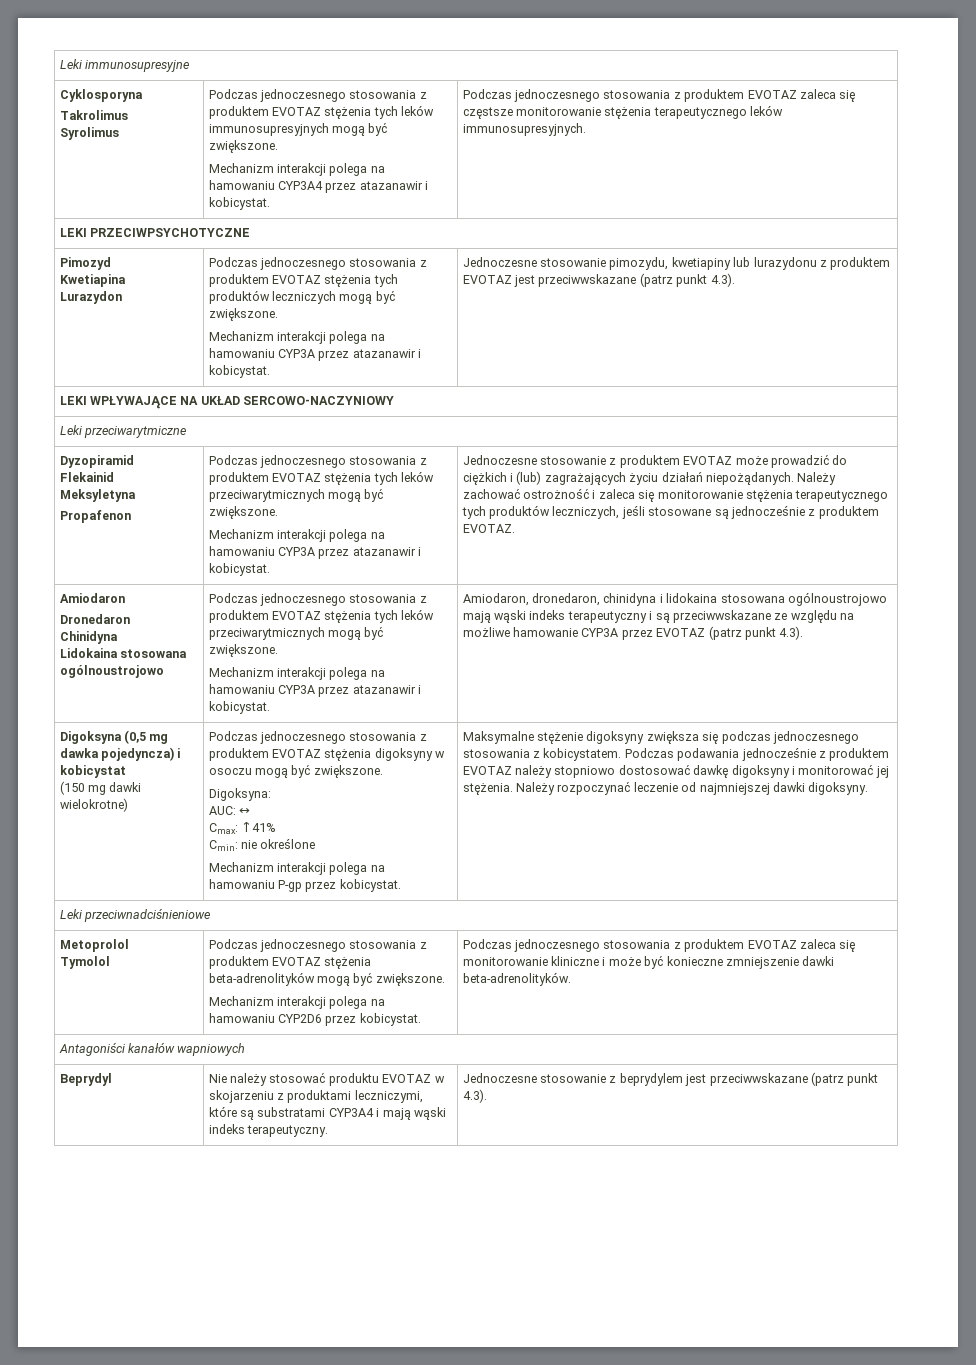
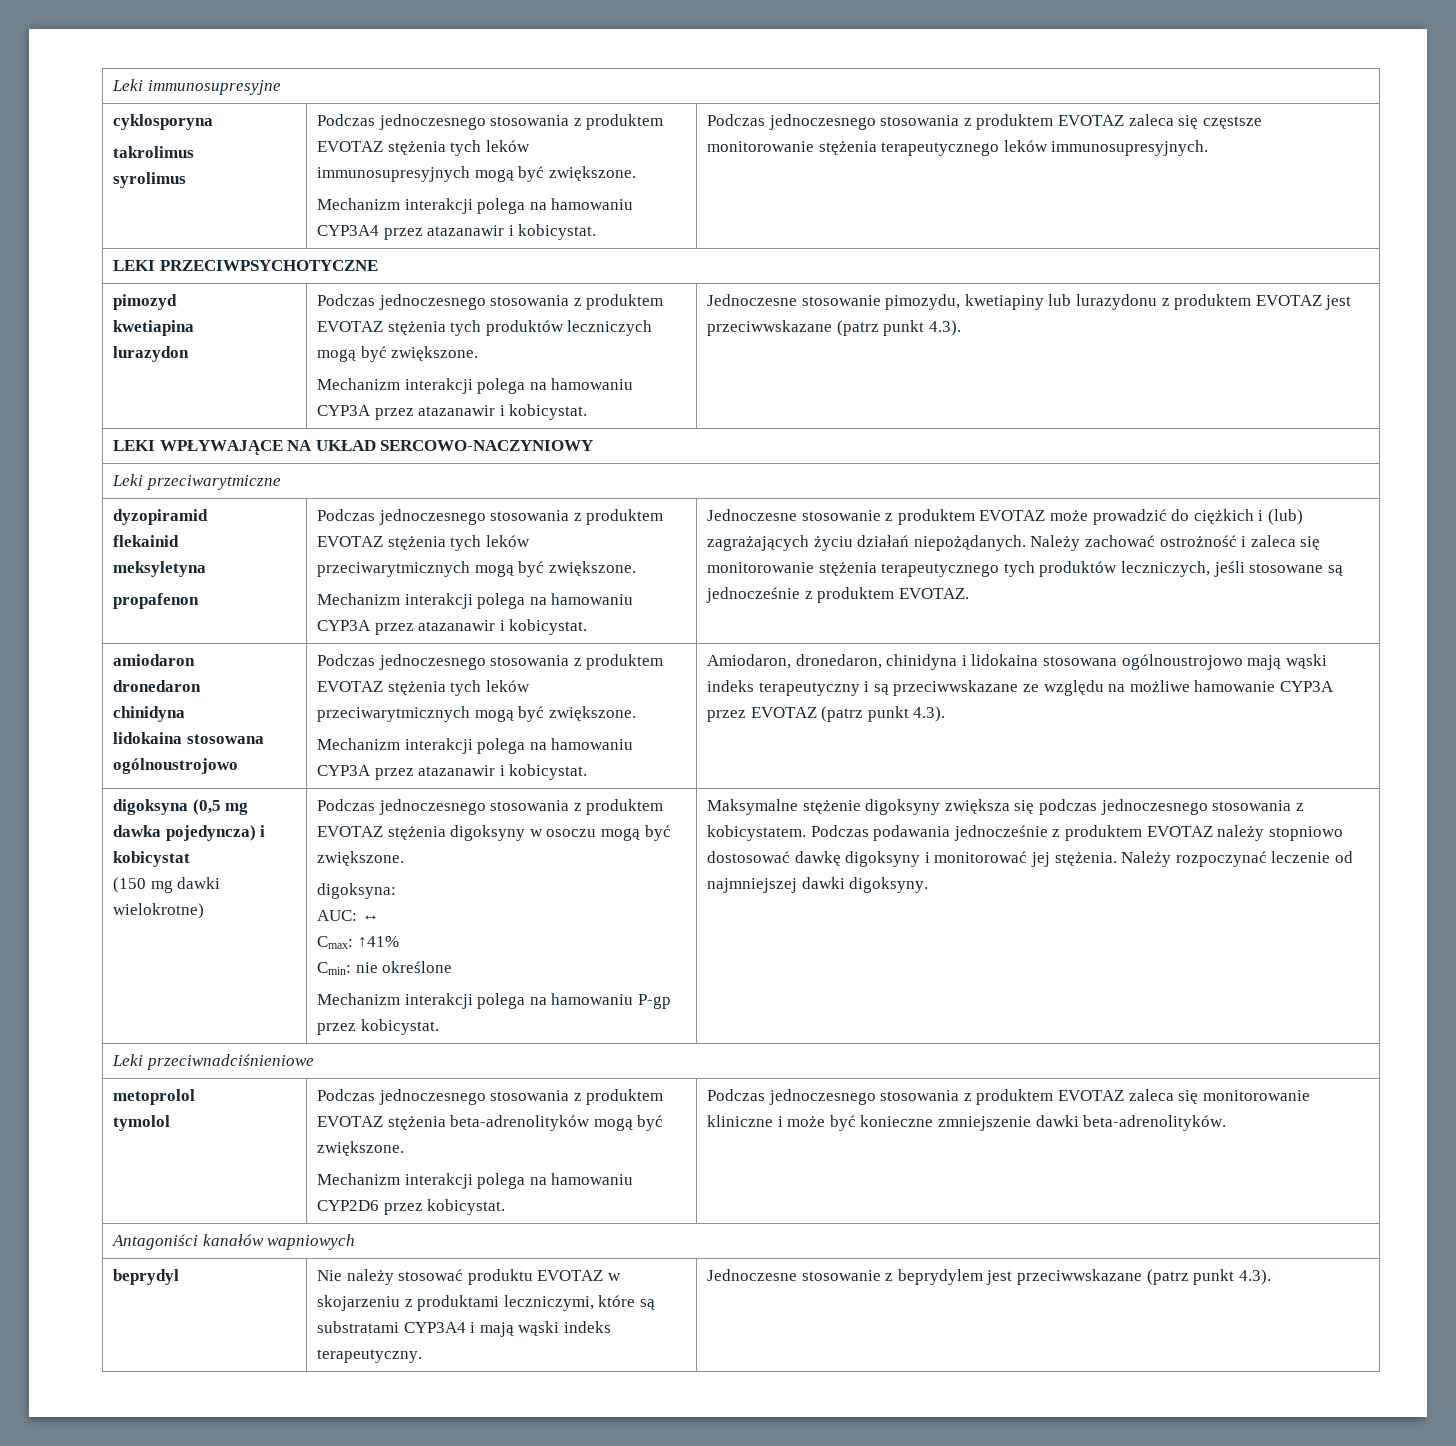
- Cyklosporyna
- Takrolimus
- Syrolimus | Podczas jednoczesnego stosowania z produktem EVOTAZ stężenia tych leków immunosupresyjnych mogą być zwiększone.
+ cyklosporyna
+ takrolimus
+ syrolimus | Podczas jednoczesnego stosowania z produktem EVOTAZ stężenia tych leków immunosupresyjnych mogą być zwiększone.
- Pimozyd
- Kwetiapina
- Lurazydon | Podczas jednoczesnego stosowania z produktem EVOTAZ stężenia tych produktów leczniczych mogą być zwiększone.
+ pimozyd
+ kwetiapina
+ lurazydon | Podczas jednoczesnego stosowania z produktem EVOTAZ stężenia tych produktów leczniczych mogą być zwiększone.
- Dyzopiramid
- Flekainid
- Meksyletyna
- Propafenon
+ dyzopiramid
+ flekainid
+ meksyletyna
+ propafenon
- Amiodaron
- Dronedaron
- Chinidyna
- Lidokaina stosowana ogólnoustrojowo
+ amiodaron
+ dronedaron
+ chinidyna
+ lidokaina stosowana ogólnoustrojowo
- Digoksyna (0,5 mg dawka pojedyncza) i kobicystat
+ digoksyna (0,5 mg dawka pojedyncza) i kobicystat
- Digoksyna:
+ digoksyna:
- Metoprolol
- Tymolol | Podczas jednoczesnego stosowania z produktem EVOTAZ stężenia beta-adrenolityków mogą być zwiększone.
+ metoprolol
+ tymolol | Podczas jednoczesnego stosowania z produktem EVOTAZ stężenia beta-adrenolityków mogą być zwiększone.
- Beprydyl | Nie należy stosować produktu EVOTAZ w skojarzeniu z produktami leczniczymi, które są substratami CYP3A4 i mają wąski indeks terapeutyczny. | Jednoczesne stosowanie z beprydylem jest przeciwwskazane (patrz punkt 4.3).
+ beprydyl | Nie należy stosować produktu EVOTAZ w skojarzeniu z produktami leczniczymi, które są substratami CYP3A4 i mają wąski indeks terapeutyczny. | Jednoczesne stosowanie z beprydylem jest przeciwwskazane (patrz punkt 4.3).

